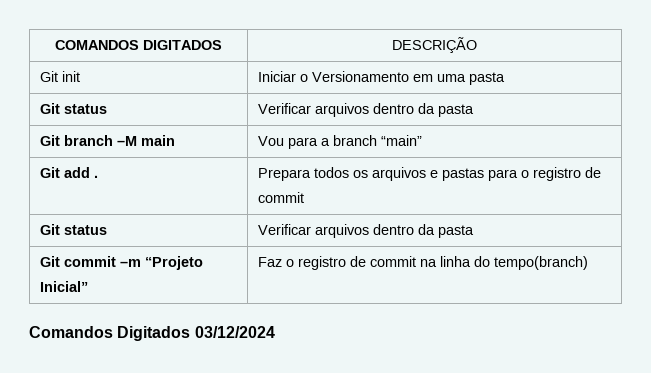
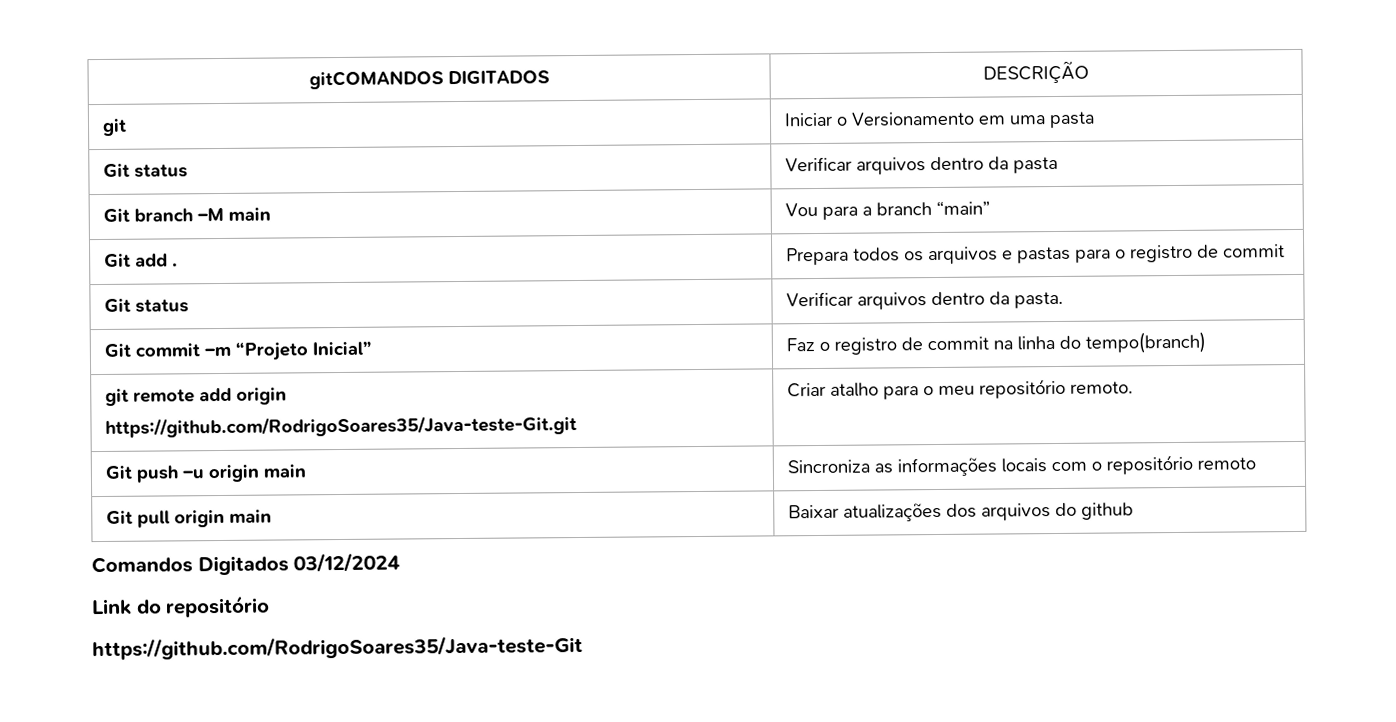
- COMANDOS DIGITADOS | DESCRIÇÃO
+ gitCOMANDOS DIGITADOS | DESCRIÇÃO
- Git init | Iniciar o Versionamento em uma pasta
+ git | Iniciar o Versionamento em uma pasta
  Git add . | Prepara todos os arquivos e pastas para o registro de commit
- Git status | Verificar arquivos dentro da pasta
+ Git status | Verificar arquivos dentro da pasta.
+ git remote add origin https://github.com/RodrigoSoares35/Java-teste-Git.git | Criar atalho para o meu repositório remoto.
+ Git push –u origin main | Sincroniza as informações locais com o repositório remoto
+ Git pull origin main | Baixar atualizações dos arquivos do github
+ Link do repositório
+ https://github.com/RodrigoSoares35/Java-teste-Git

